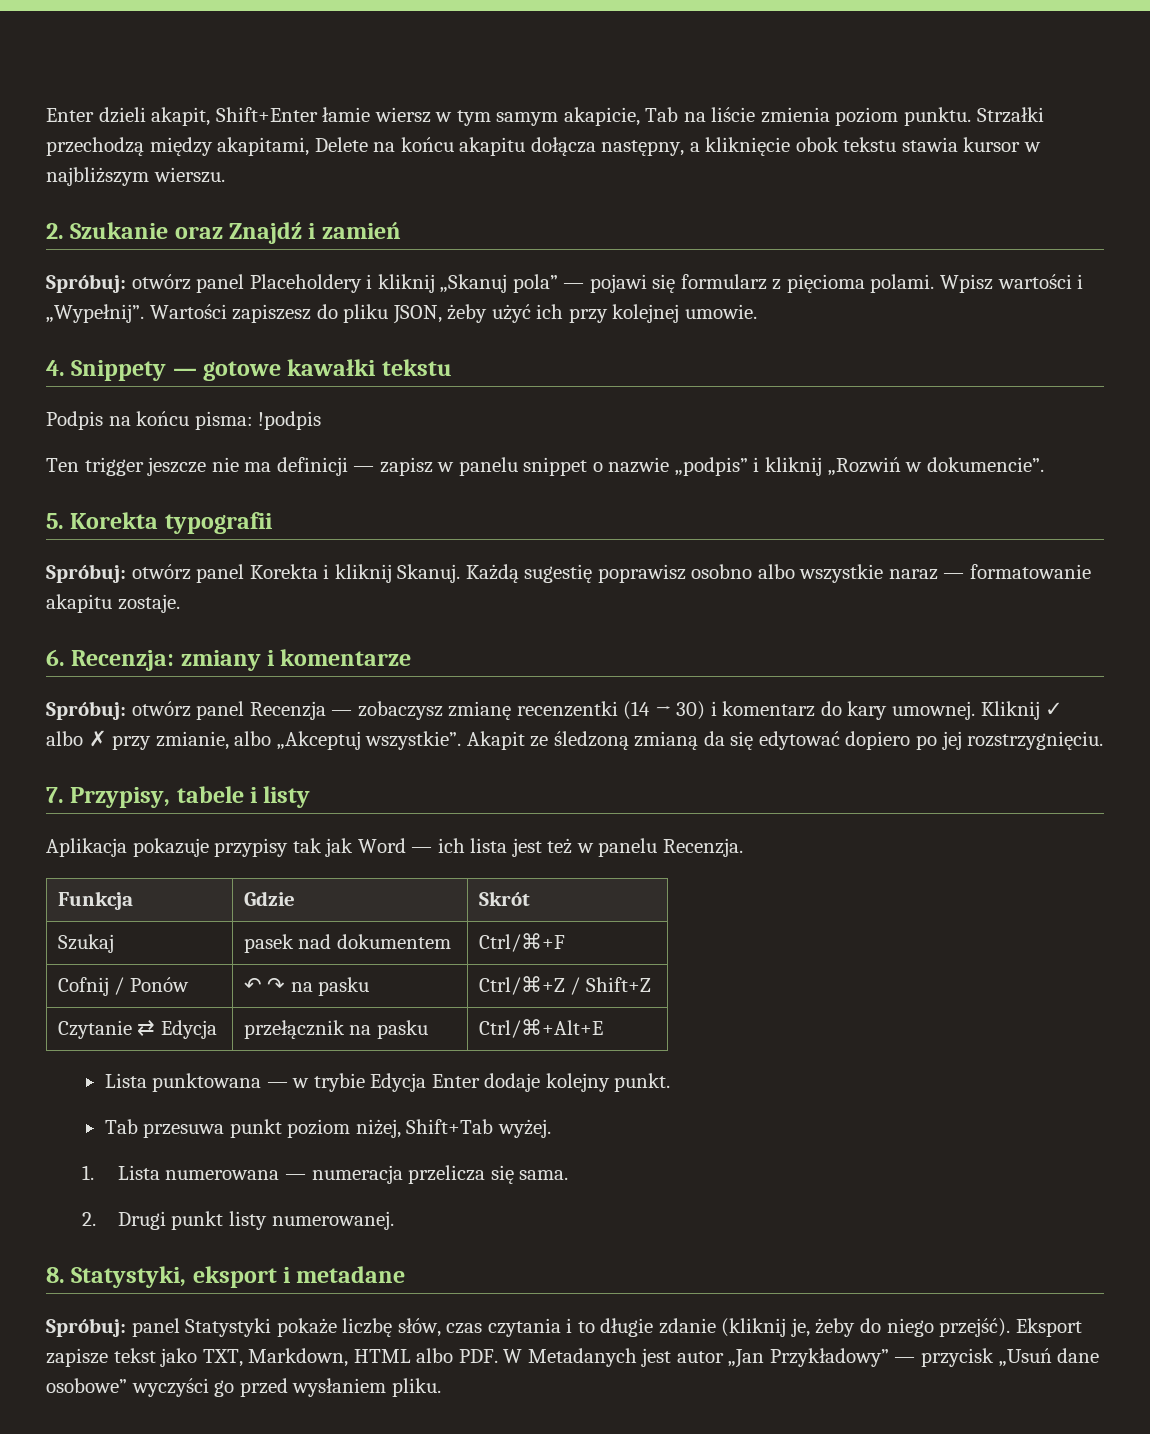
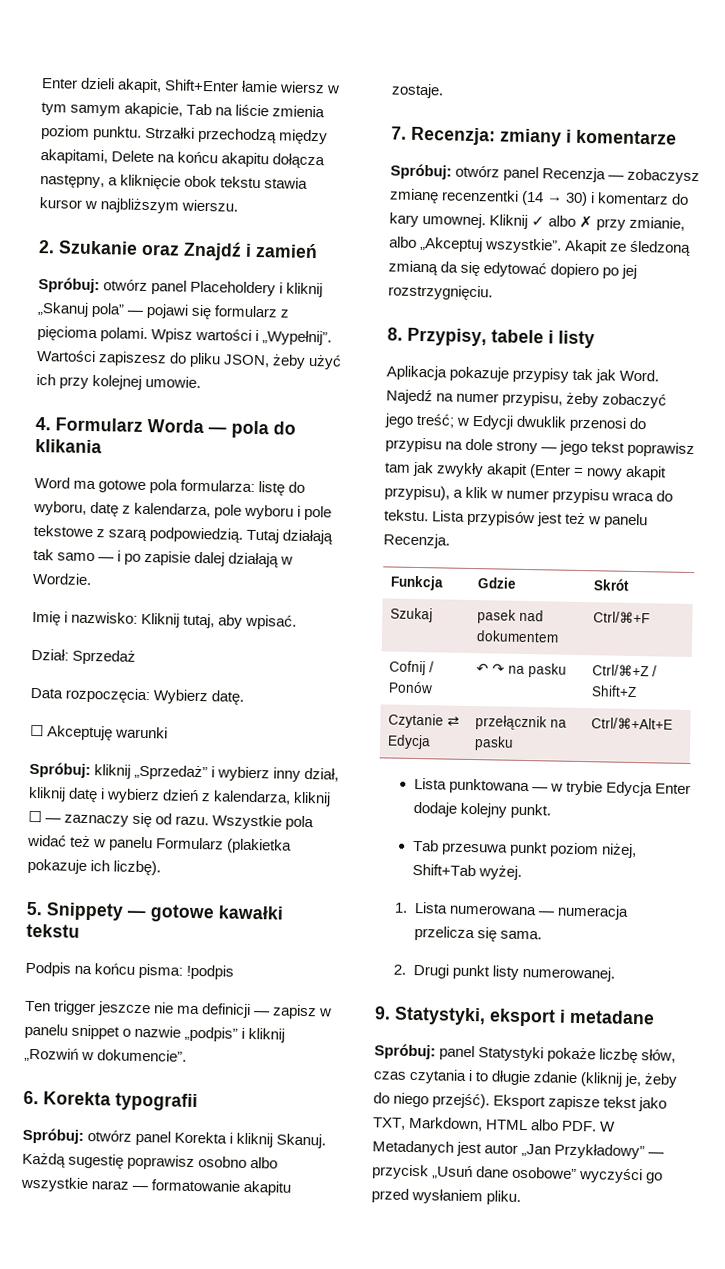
- 4. Snippety — gotowe kawałki tekstu
+ 4. Formularz Worda — pola do klikania
+ Word ma gotowe pola formularza: listę do wyboru, datę z kalendarza, pole wyboru i pole tekstowe z szarą podpowiedzią. Tutaj działają tak samo — i po zapisie dalej działają w Wordzie.
+ Imię i nazwisko: Kliknij tutaj, aby wpisać.
+ Dział: Sprzedaż
+ Data rozpoczęcia: Wybierz datę.
+ ☐ Akceptuję warunki
+ Spróbuj: kliknij „Sprzedaż” i wybierz inny dział, kliknij datę i wybierz dzień z kalendarza, kliknij ☐ — zaznaczy się od razu. Wszystkie pola widać też w panelu Formularz (plakietka pokazuje ich liczbę).
+ 5. Snippety — gotowe kawałki tekstu
- 5. Korekta typografii
+ 6. Korekta typografii
- 6. Recenzja: zmiany i komentarze
+ 7. Recenzja: zmiany i komentarze
- 7. Przypisy, tabele i listy
+ 8. Przypisy, tabele i listy
- Aplikacja pokazuje przypisy tak jak Word — ich lista jest też w panelu Recenzja.
+ Aplikacja pokazuje przypisy tak jak Word. Najedź na numer przypisu, żeby zobaczyć jego treść; w Edycji dwuklik przenosi do przypisu na dole strony — jego tekst poprawisz tam jak zwykły akapit (Enter = nowy akapit przypisu), a klik w numer przypisu wraca do tekstu. Lista przypisów jest też w panelu Recenzja.
- 8. Statystyki, eksport i metadane
+ 9. Statystyki, eksport i metadane

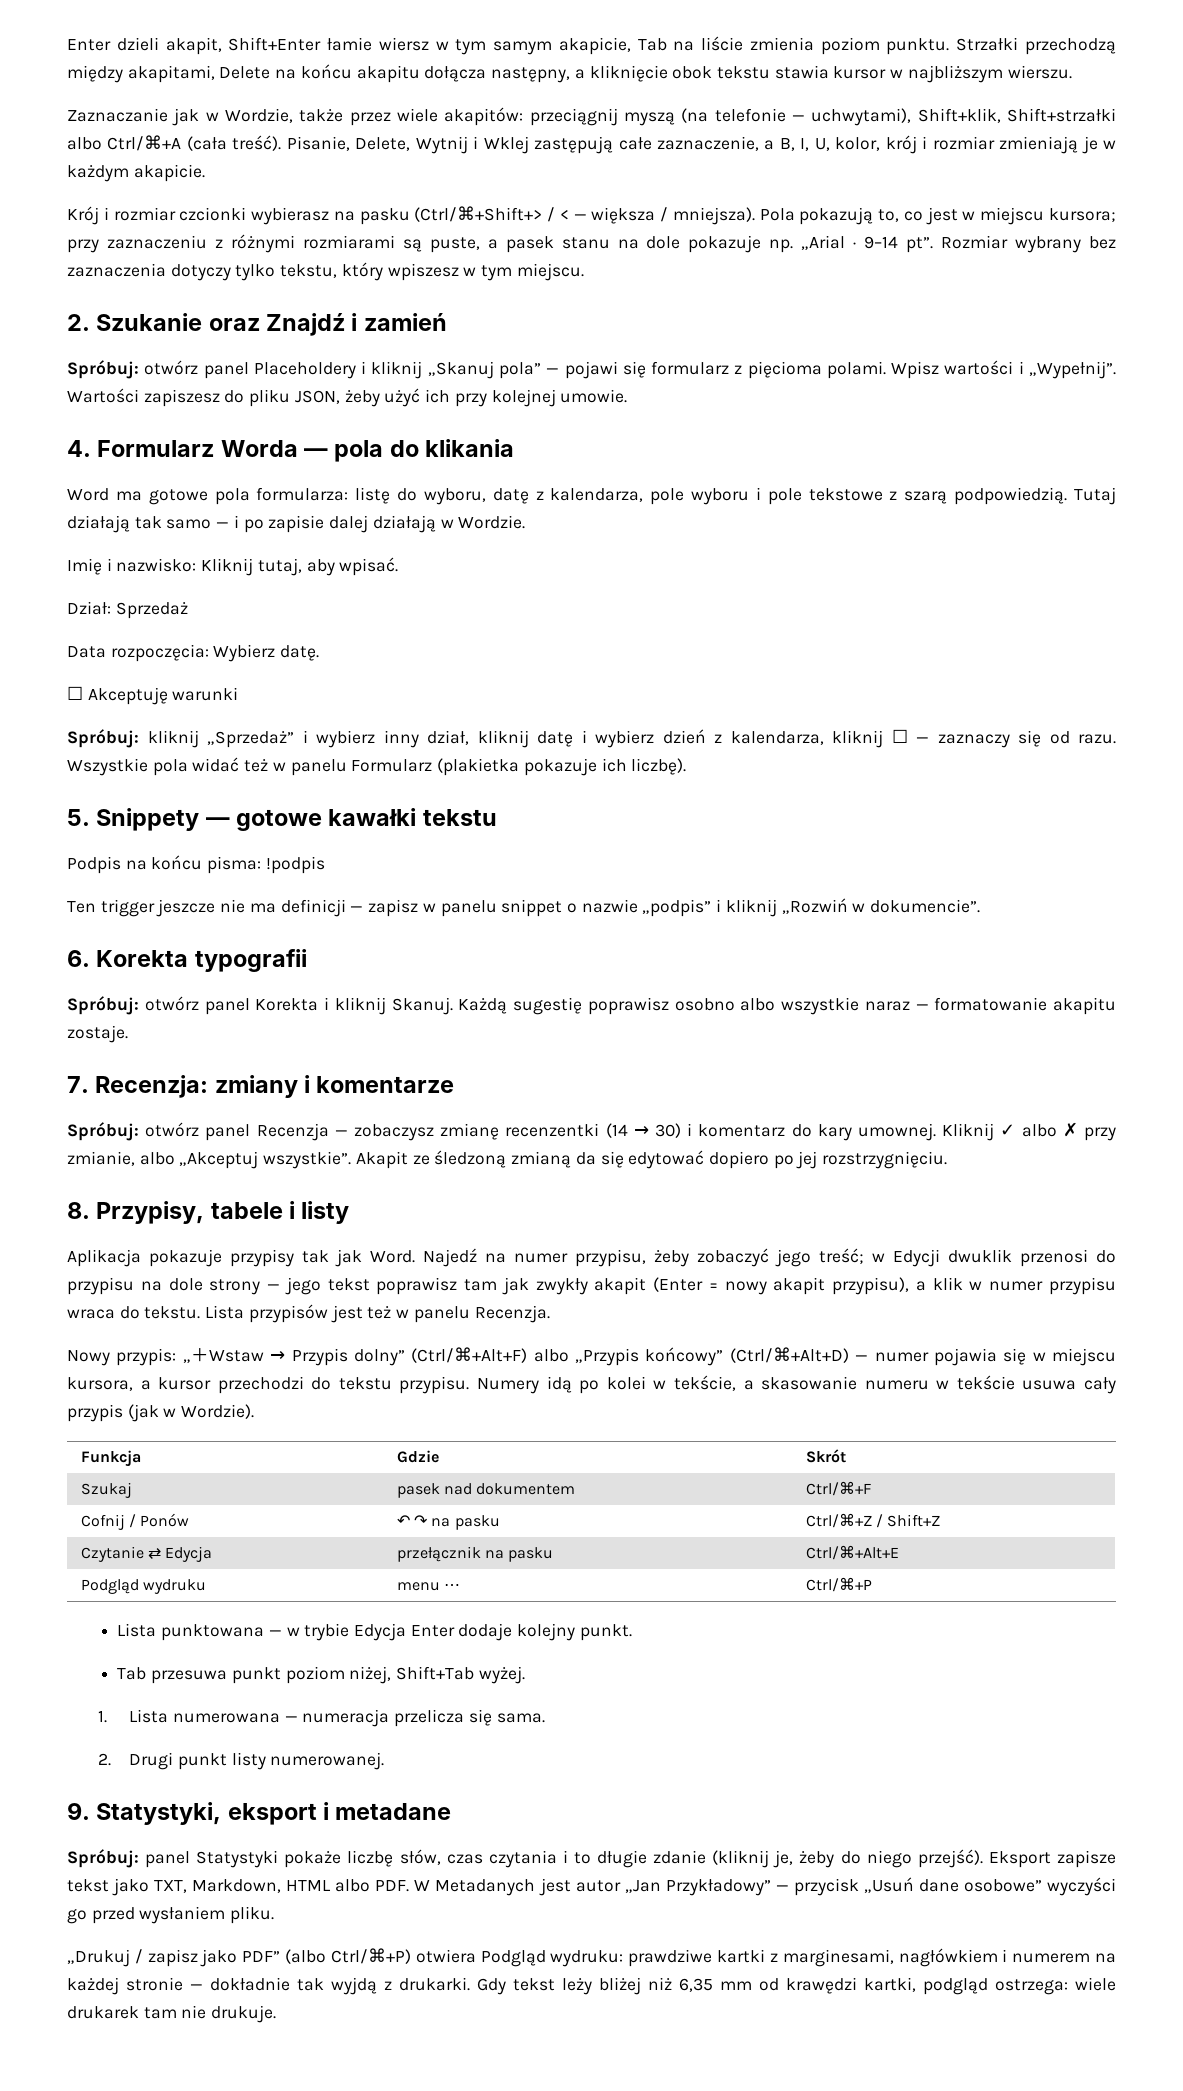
+ Zaznaczanie jak w Wordzie, także przez wiele akapitów: przeciągnij myszą (na telefonie — uchwytami), Shift+klik, Shift+strzałki albo Ctrl/⌘+A (cała treść). Pisanie, Delete, Wytnij i Wklej zastępują całe zaznaczenie, a B, I, U, kolor, krój i rozmiar zmieniają je w każdym akapicie.
+ Krój i rozmiar czcionki wybierasz na pasku (Ctrl/⌘+Shift+> / < — większa / mniejsza). Pola pokazują to, co jest w miejscu kursora; przy zaznaczeniu z różnymi rozmiarami są puste, a pasek stanu na dole pokazuje np. „Arial · 9–14 pt”. Rozmiar wybrany bez zaznaczenia dotyczy tylko tekstu, który wpiszesz w tym miejscu.
+ Nowy przypis: „＋Wstaw → Przypis dolny” (Ctrl/⌘+Alt+F) albo „Przypis końcowy” (Ctrl/⌘+Alt+D) — numer pojawia się w miejscu kursora, a kursor przechodzi do tekstu przypisu. Numery idą po kolei w tekście, a skasowanie numeru w tekście usuwa cały przypis (jak w Wordzie).
+ Podgląd wydruku | menu ⋯ | Ctrl/⌘+P
+ „Drukuj / zapisz jako PDF” (albo Ctrl/⌘+P) otwiera Podgląd wydruku: prawdziwe kartki z marginesami, nagłówkiem i numerem na każdej stronie — dokładnie tak wyjdą z drukarki. Gdy tekst leży bliżej niż 6,35 mm od krawędzi kartki, podgląd ostrzega: wiele drukarek tam nie drukuje.

